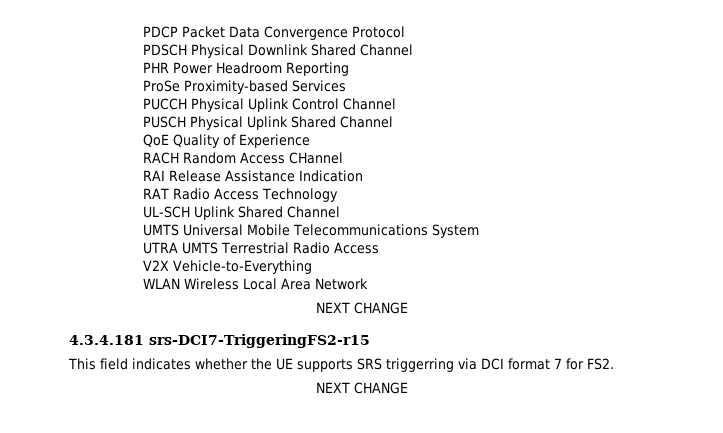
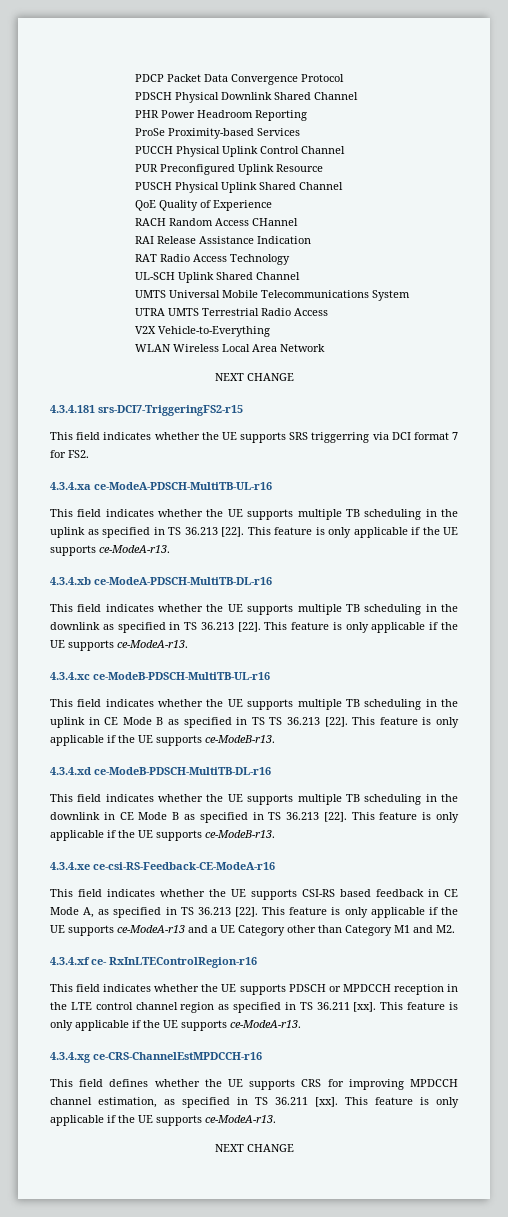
+ PUR Preconfigured Uplink Resource
+ 4.3.4.xa ce-ModeA-PDSCH-MultiTB-UL-r16
+ This field indicates whether the UE supports multiple TB scheduling in the uplink as specified in TS 36.213 [22]. This feature is only applicable if the UE supports ce-ModeA-r13.
+ 4.3.4.xb ce-ModeA-PDSCH-MultiTB-DL-r16
+ This field indicates whether the UE supports multiple TB scheduling in the downlink as specified in TS 36.213 [22]. This feature is only applicable if the UE supports ce-ModeA-r13.
+ 4.3.4.xc ce-ModeB-PDSCH-MultiTB-UL-r16
+ This field indicates whether the UE supports multiple TB scheduling in the uplink in CE Mode B as specified in TS TS 36.213 [22]. This feature is only applicable if the UE supports ce-ModeB-r13.
+ 4.3.4.xd ce-ModeB-PDSCH-MultiTB-DL-r16
+ This field indicates whether the UE supports multiple TB scheduling in the downlink in CE Mode B as specified in TS 36.213 [22]. This feature is only applicable if the UE supports ce-ModeB-r13.
+ 4.3.4.xe ce-csi-RS-Feedback-CE-ModeA-r16
+ This field indicates whether the UE supports CSI-RS based feedback in CE Mode A, as specified in TS 36.213 [22]. This feature is only applicable if the UE supports ce-ModeA-r13 and a UE Category other than Category M1 and M2.
+ 4.3.4.xf ce- RxInLTEControlRegion-r16
+ This field indicates whether the UE supports PDSCH or MPDCCH reception in the LTE control channel region as specified in TS 36.211 [xx]. This feature is only applicable if the UE supports ce-ModeA-r13.
+ 4.3.4.xg ce-CRS-ChannelEstMPDCCH-r16
+ This field defines whether the UE supports CRS for improving MPDCCH channel estimation, as specified in TS 36.211 [xx]. This feature is only applicable if the UE supports ce-ModeA-r13.

